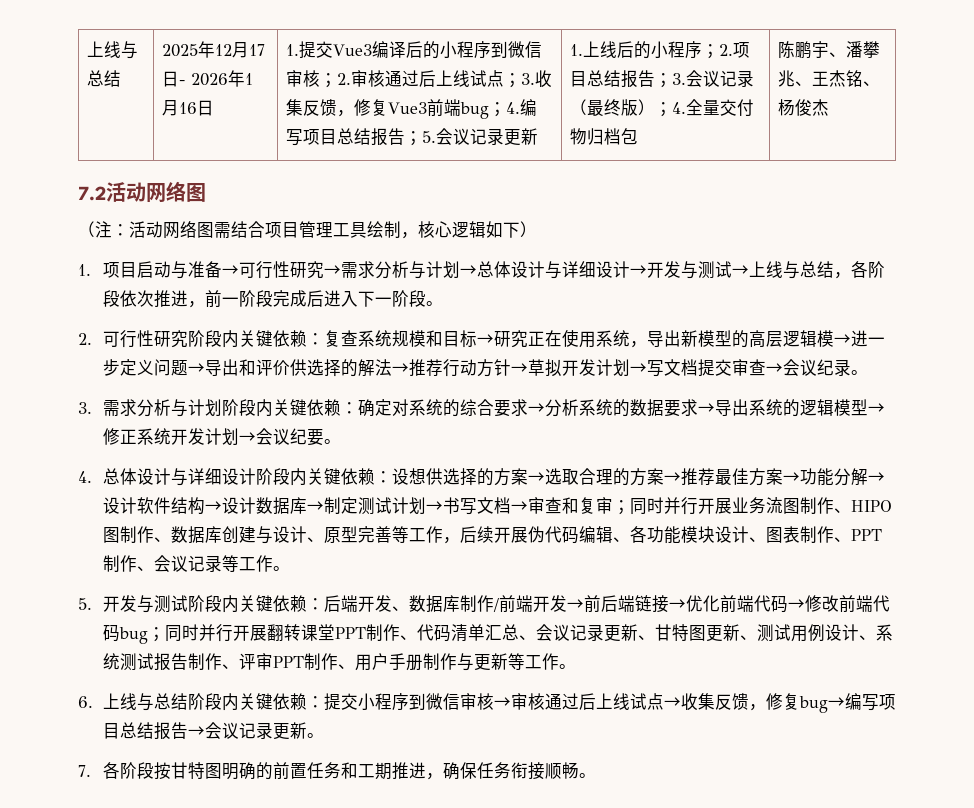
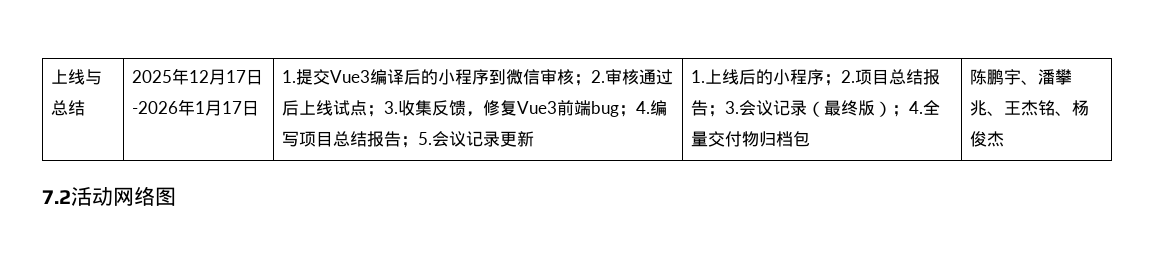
- 2025年12月17日- 2026年1月16日
+ 2025年12月17日-2026年1月17日
- （注：活动网络图需结合项目管理工具绘制，核心逻辑如下）
- 1.项目启动与准备→可行性研究→需求分析与计划→总体设计与详细设计→开发与测试→上线与总结，各阶段依次推进，前一阶段完成后进入下一阶段。
- 2.可行性研究阶段内关键依赖：复查系统规模和目标→研究正在使用系统，导出新模型的高层逻辑模→进一步定义问题→导出和评价供选择的解法→推荐行动方针→草拟开发计划→写文档提交审查→会议纪录。
- 3.需求分析与计划阶段内关键依赖：确定对系统的综合要求→分析系统的数据要求→导出系统的逻辑模型→修正系统开发计划→会议纪要。
- 4.总体设计与详细设计阶段内关键依赖：设想供选择的方案→选取合理的方案→推荐最佳方案→功能分解→设计软件结构→设计数据库→制定测试计划→书写文档→审查和复审；同时并行开展业务流图制作、HIPO图制作、数据库创建与设计、原型完善等工作，后续开展伪代码编辑、各功能模块设计、图表制作、PPT制作、会议记录等工作。
- 5.开发与测试阶段内关键依赖：后端开发、数据库制作/前端开发→前后端链接→优化前端代码→修改前端代码bug；同时并行开展翻转课堂PPT制作、代码清单汇总、会议记录更新、甘特图更新、测试用例设计、系统测试报告制作、评审PPT制作、用户手册制作与更新等工作。
- 6.上线与总结阶段内关键依赖：提交小程序到微信审核→审核通过后上线试点→收集反馈，修复bug→编写项目总结报告→会议记录更新。
- 7.各阶段按甘特图明确的前置任务和工期推进，确保任务衔接顺畅。

